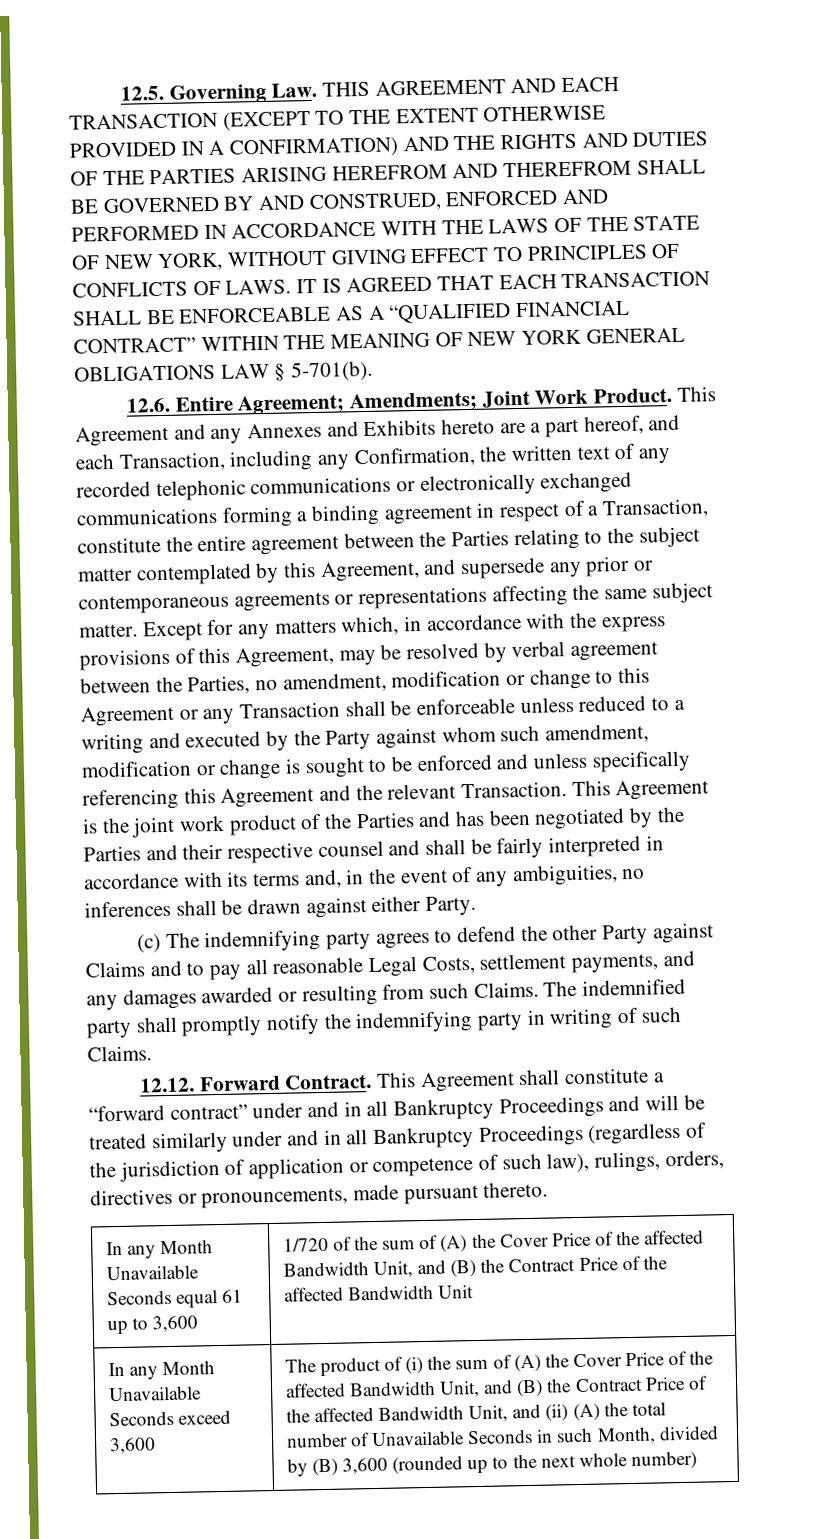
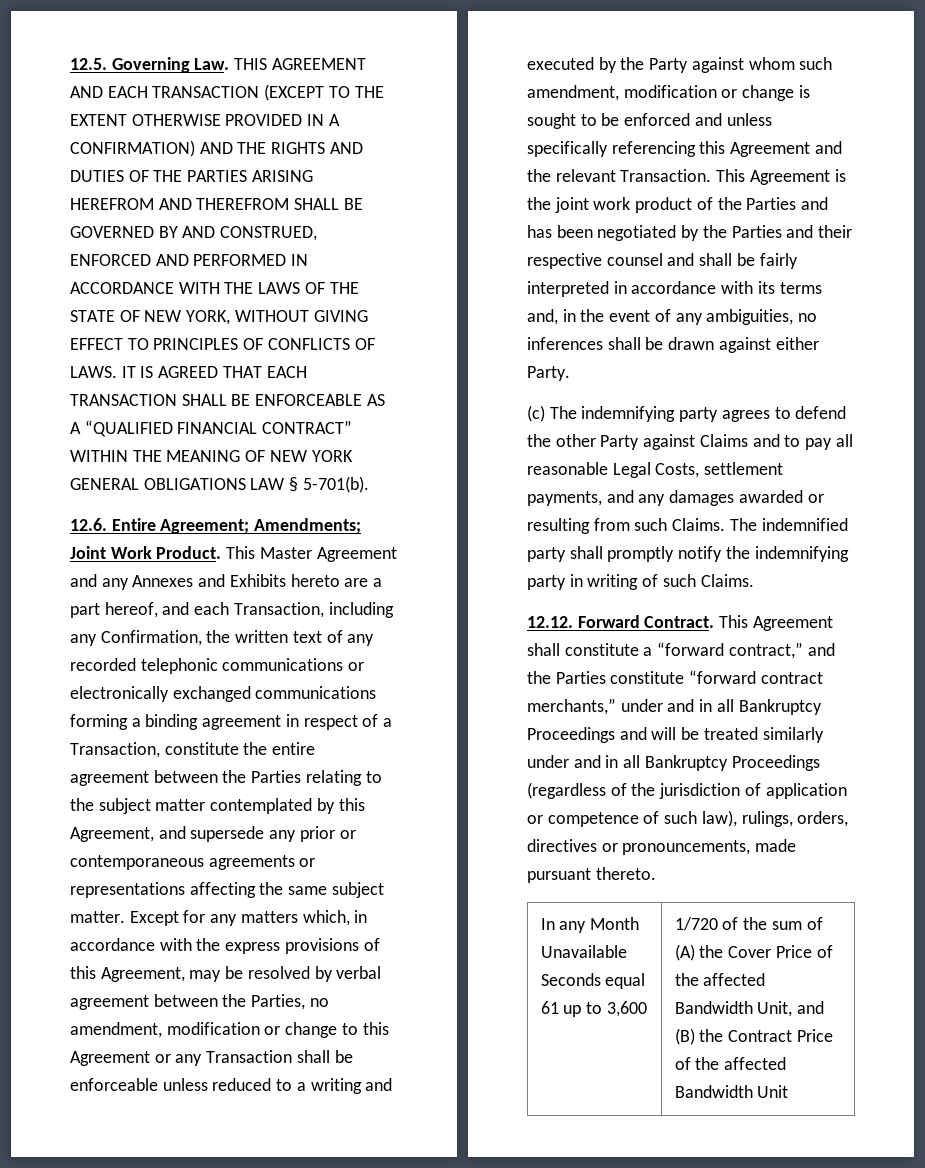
- This Agreement and any Annexes and Exhibits hereto are a part hereof, and each Transaction, including any Confirmation, the written text of any recorded telephonic communications or electronically exchanged communications forming a binding agreement in respect of a Transaction, constitute the entire agreement between the Parties relating to the subject matter contemplated by this Agreement, and supersede any prior or contemporaneous agreements or representations affecting the same subject matter.
+ This Master Agreement and any Annexes and Exhibits hereto are a part hereof, and each Transaction, including any Confirmation, the written text of any recorded telephonic communications or electronically exchanged communications forming a binding agreement in respect of a Transaction, constitute the entire agreement between the Parties relating to the subject matter contemplated by this Agreement, and supersede any prior or contemporaneous agreements or representations affecting the same subject matter.
- This Agreement shall constitute a “forward contract” under and in all Bankruptcy Proceedings and will be treated similarly under and in all Bankruptcy Proceedings (regardless of the jurisdiction of application or competence of such law), rulings, orders, directives or pronouncements, made pursuant thereto.
+ This Agreement shall constitute a “forward contract,” and the Parties constitute “forward contract merchants,” under and in all Bankruptcy Proceedings and will be treated similarly under and in all Bankruptcy Proceedings (regardless of the jurisdiction of application or competence of such law), rulings, orders, directives or pronouncements, made pursuant thereto.
- In any Month Unavailable Seconds exceed 3,600 | The product of (i) the sum of (A) the Cover Price of the affected Bandwidth Unit, and (B) the Contract Price of the affected Bandwidth Unit, and (ii) (A) the total number of Unavailable Seconds in such Month, divided by (B) 3,600 (rounded up to the next whole number)

